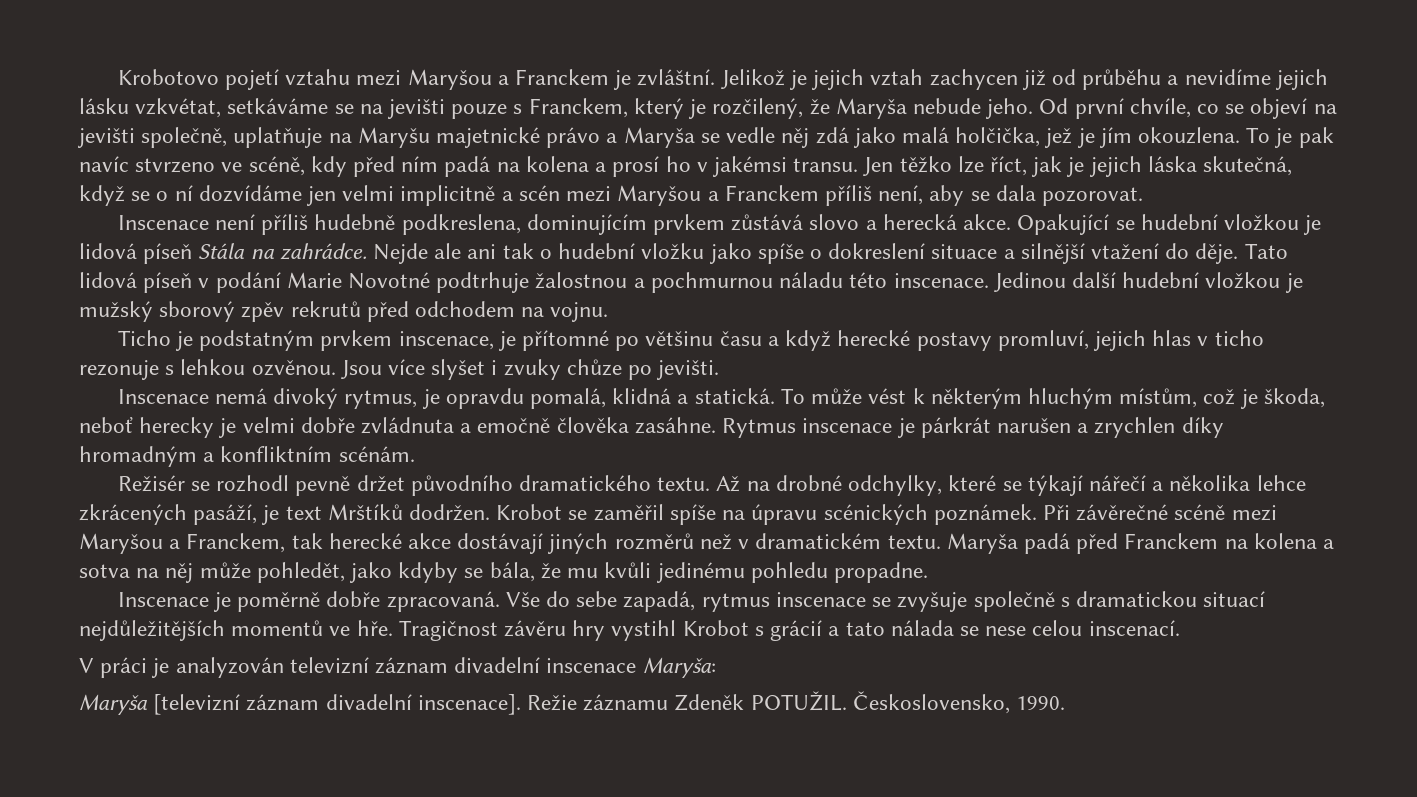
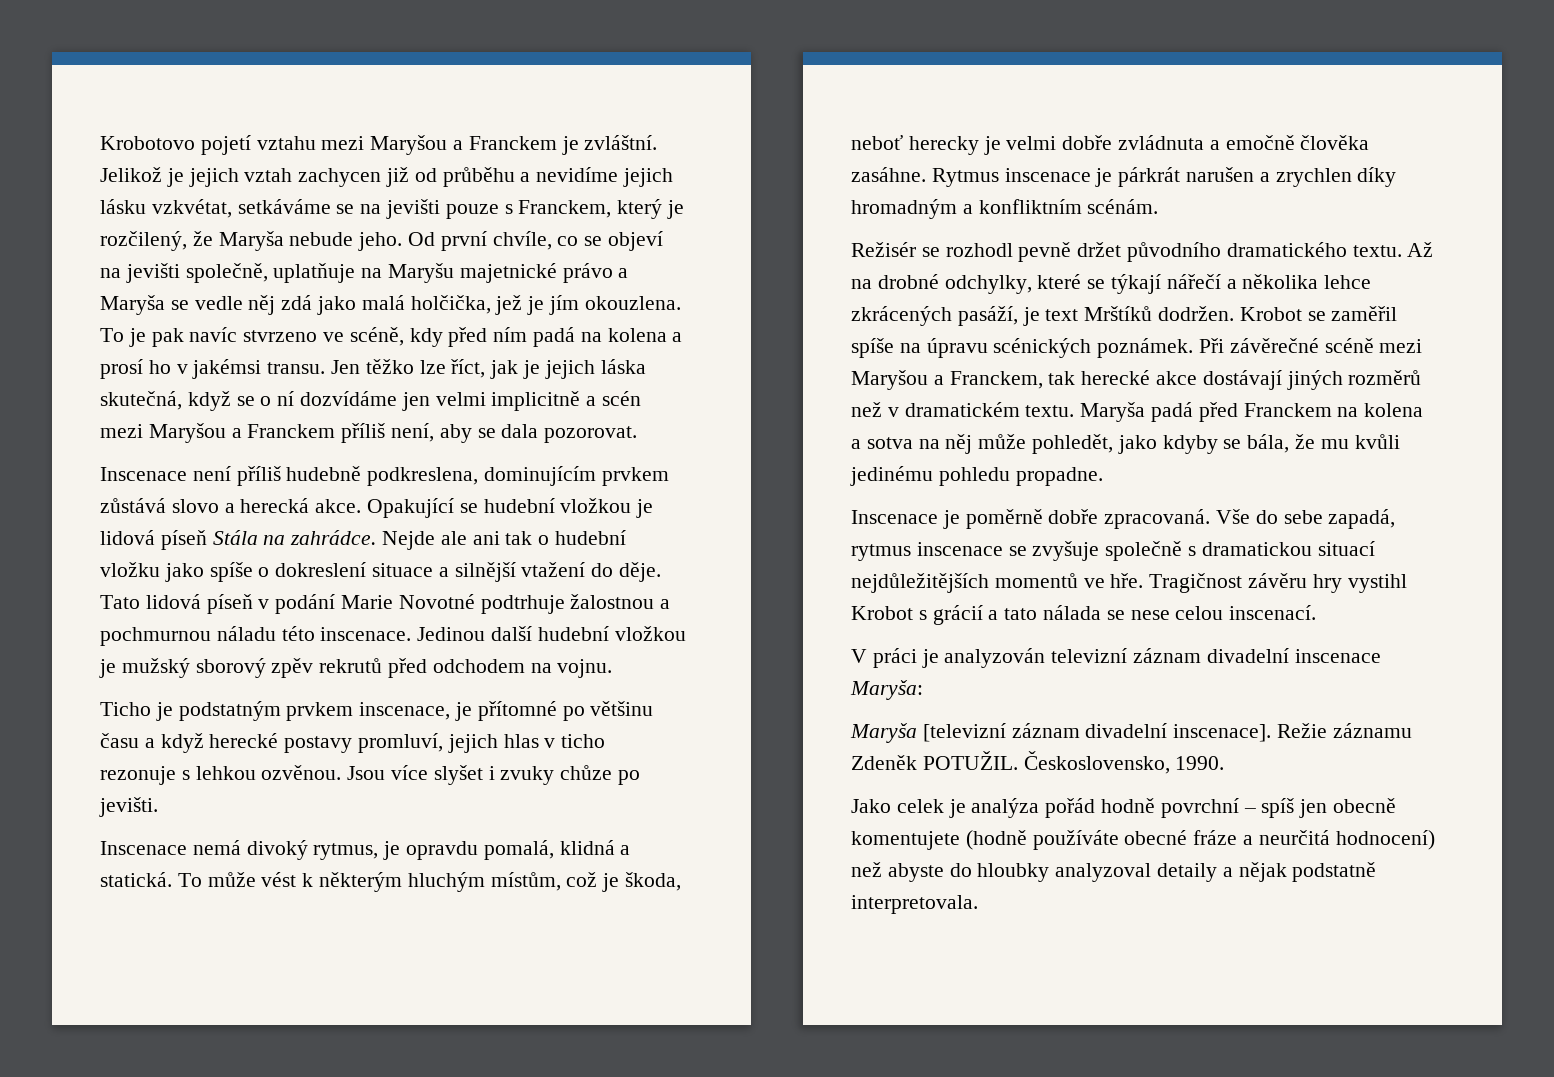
+ Jako celek je analýza pořád hodně povrchní – spíš jen obecně komentujete (hodně používáte obecné fráze a neurčitá hodnocení) než abyste do hloubky analyzoval detaily a nějak podstatně interpretovala.

